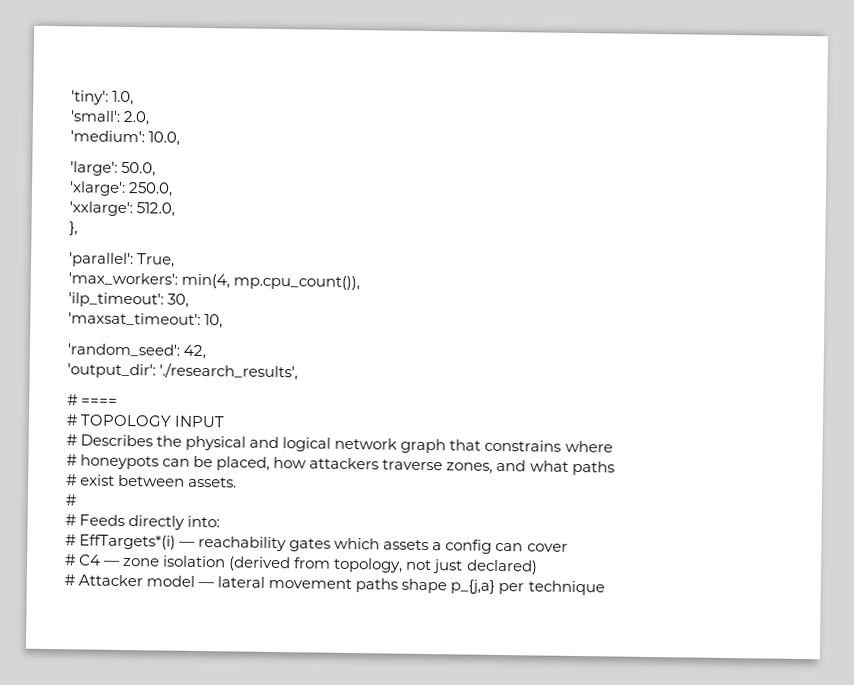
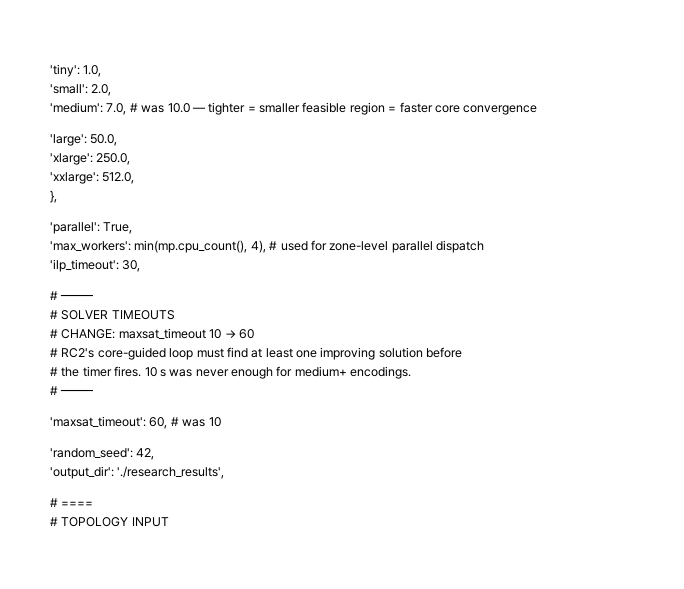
- 'medium': 10.0,
+ 'medium': 7.0, # was 10.0 — tighter = smaller feasible region = faster core convergence
- 'max_workers': min(4, mp.cpu_count()),
+ 'max_workers': min(mp.cpu_count(), 4), # used for zone-level parallel dispatch
  'ilp_timeout': 30,
- 'maxsat_timeout': 10,
+ # ────
+ # SOLVER TIMEOUTS
+ # CHANGE: maxsat_timeout 10 → 60
+ # RC2's core-guided loop must find at least one improving solution before
+ # the timer fires. 10 s was never enough for medium+ encodings.
+ # ────
+ 'maxsat_timeout': 60, # was 10
- # Describes the physical and logical network graph that constrains where
- # honeypots can be placed, how attackers traverse zones, and what paths
- # exist between assets.
- #
- # Feeds directly into:
- # EffTargets*(i) — reachability gates which assets a config can cover
- # C4 — zone isolation (derived from topology, not just declared)
- # Attacker model — lateral movement paths shape p_{j,a} per technique

